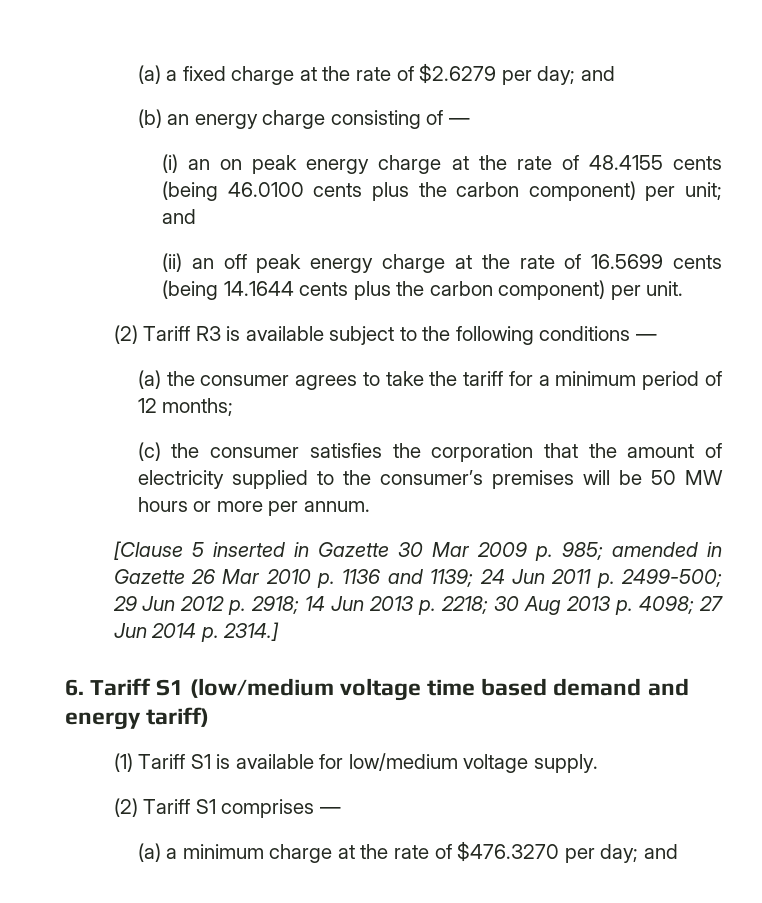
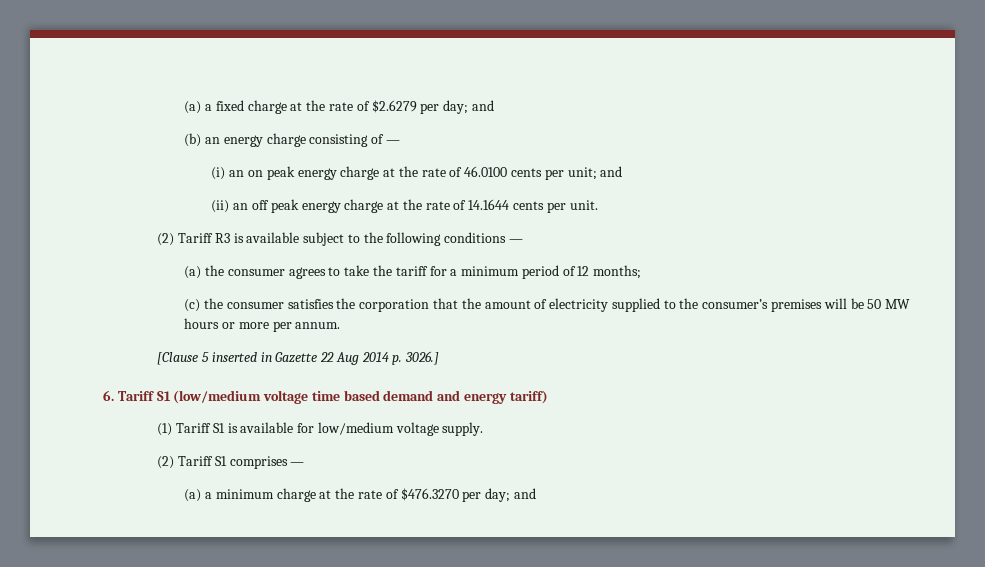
- (i) an on peak energy charge at the rate of 48.4155 cents (being 46.0100 cents plus the carbon component) per unit; and
+ (i) an on peak energy charge at the rate of 46.0100 cents per unit; and
- (ii) an off peak energy charge at the rate of 16.5699 cents (being 14.1644 cents plus the carbon component) per unit.
+ (ii) an off peak energy charge at the rate of 14.1644 cents per unit.
- [Clause 5 inserted in Gazette 30 Mar 2009 p. 985; amended in Gazette 26 Mar 2010 p. 1136 and 1139; 24 Jun 2011 p. 2499-500; 29 Jun 2012 p. 2918; 14 Jun 2013 p. 2218; 30 Aug 2013 p. 4098; 27 Jun 2014 p. 2314.]
+ [Clause 5 inserted in Gazette 22 Aug 2014 p. 3026.]

